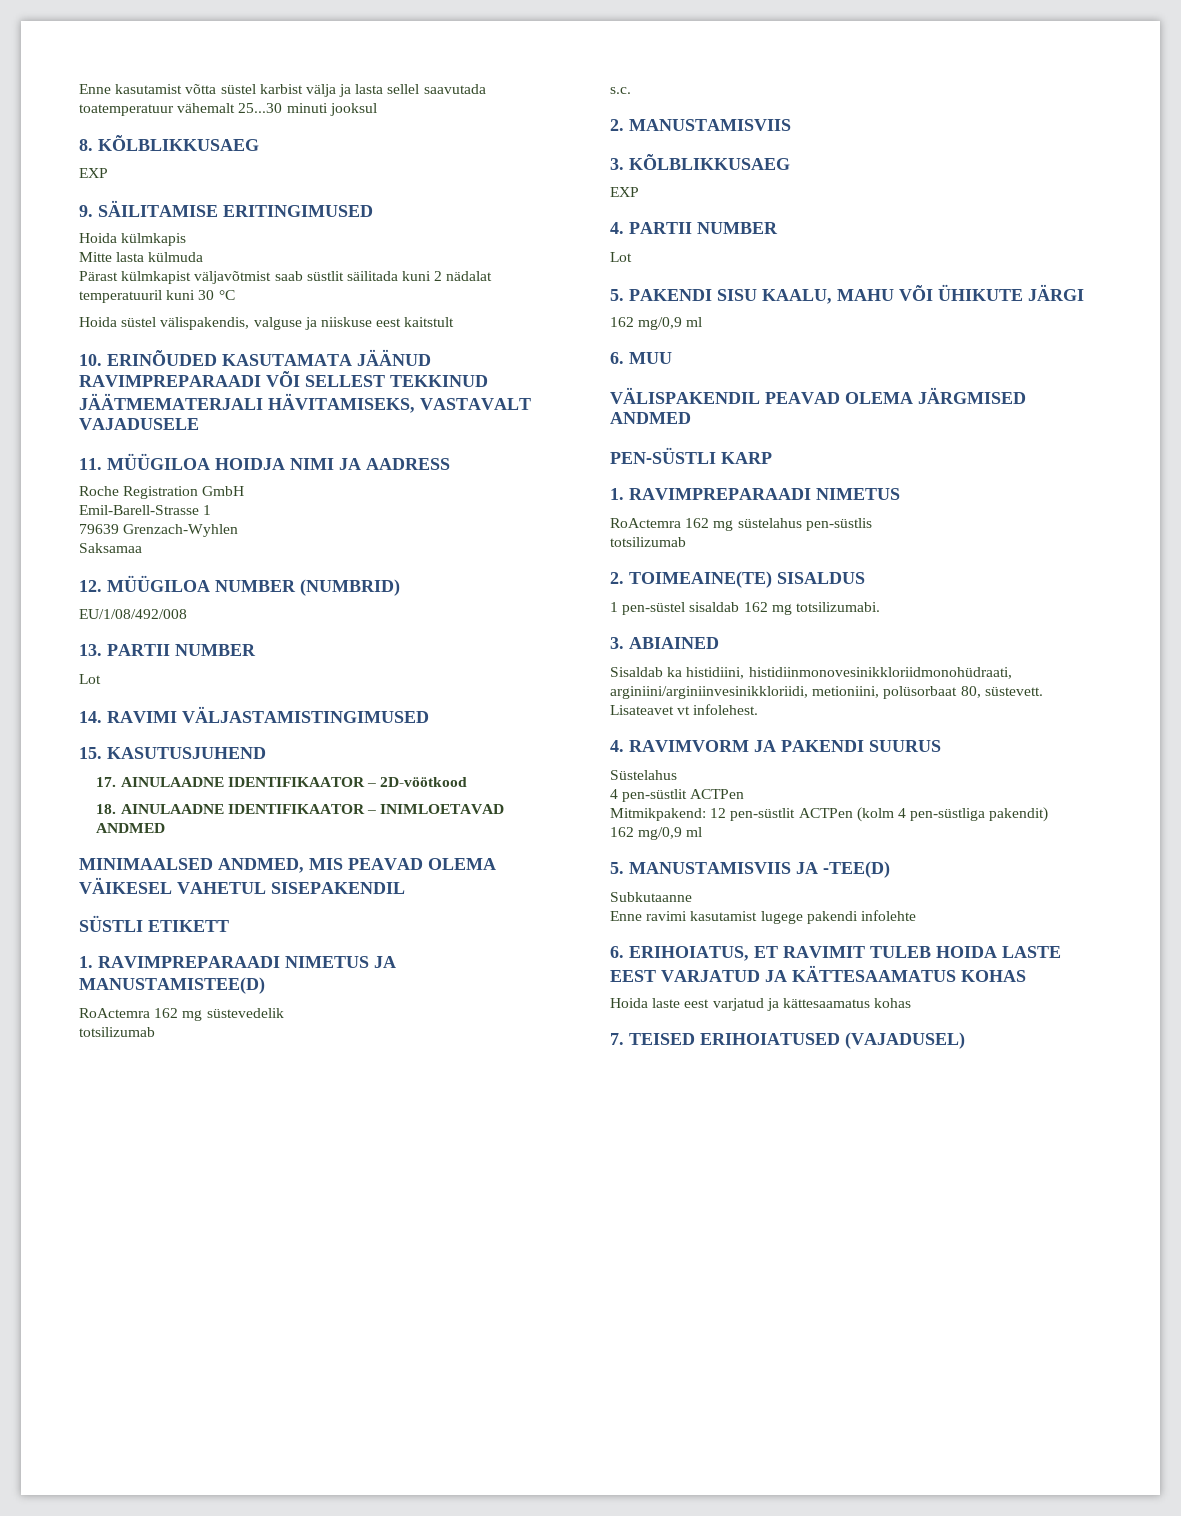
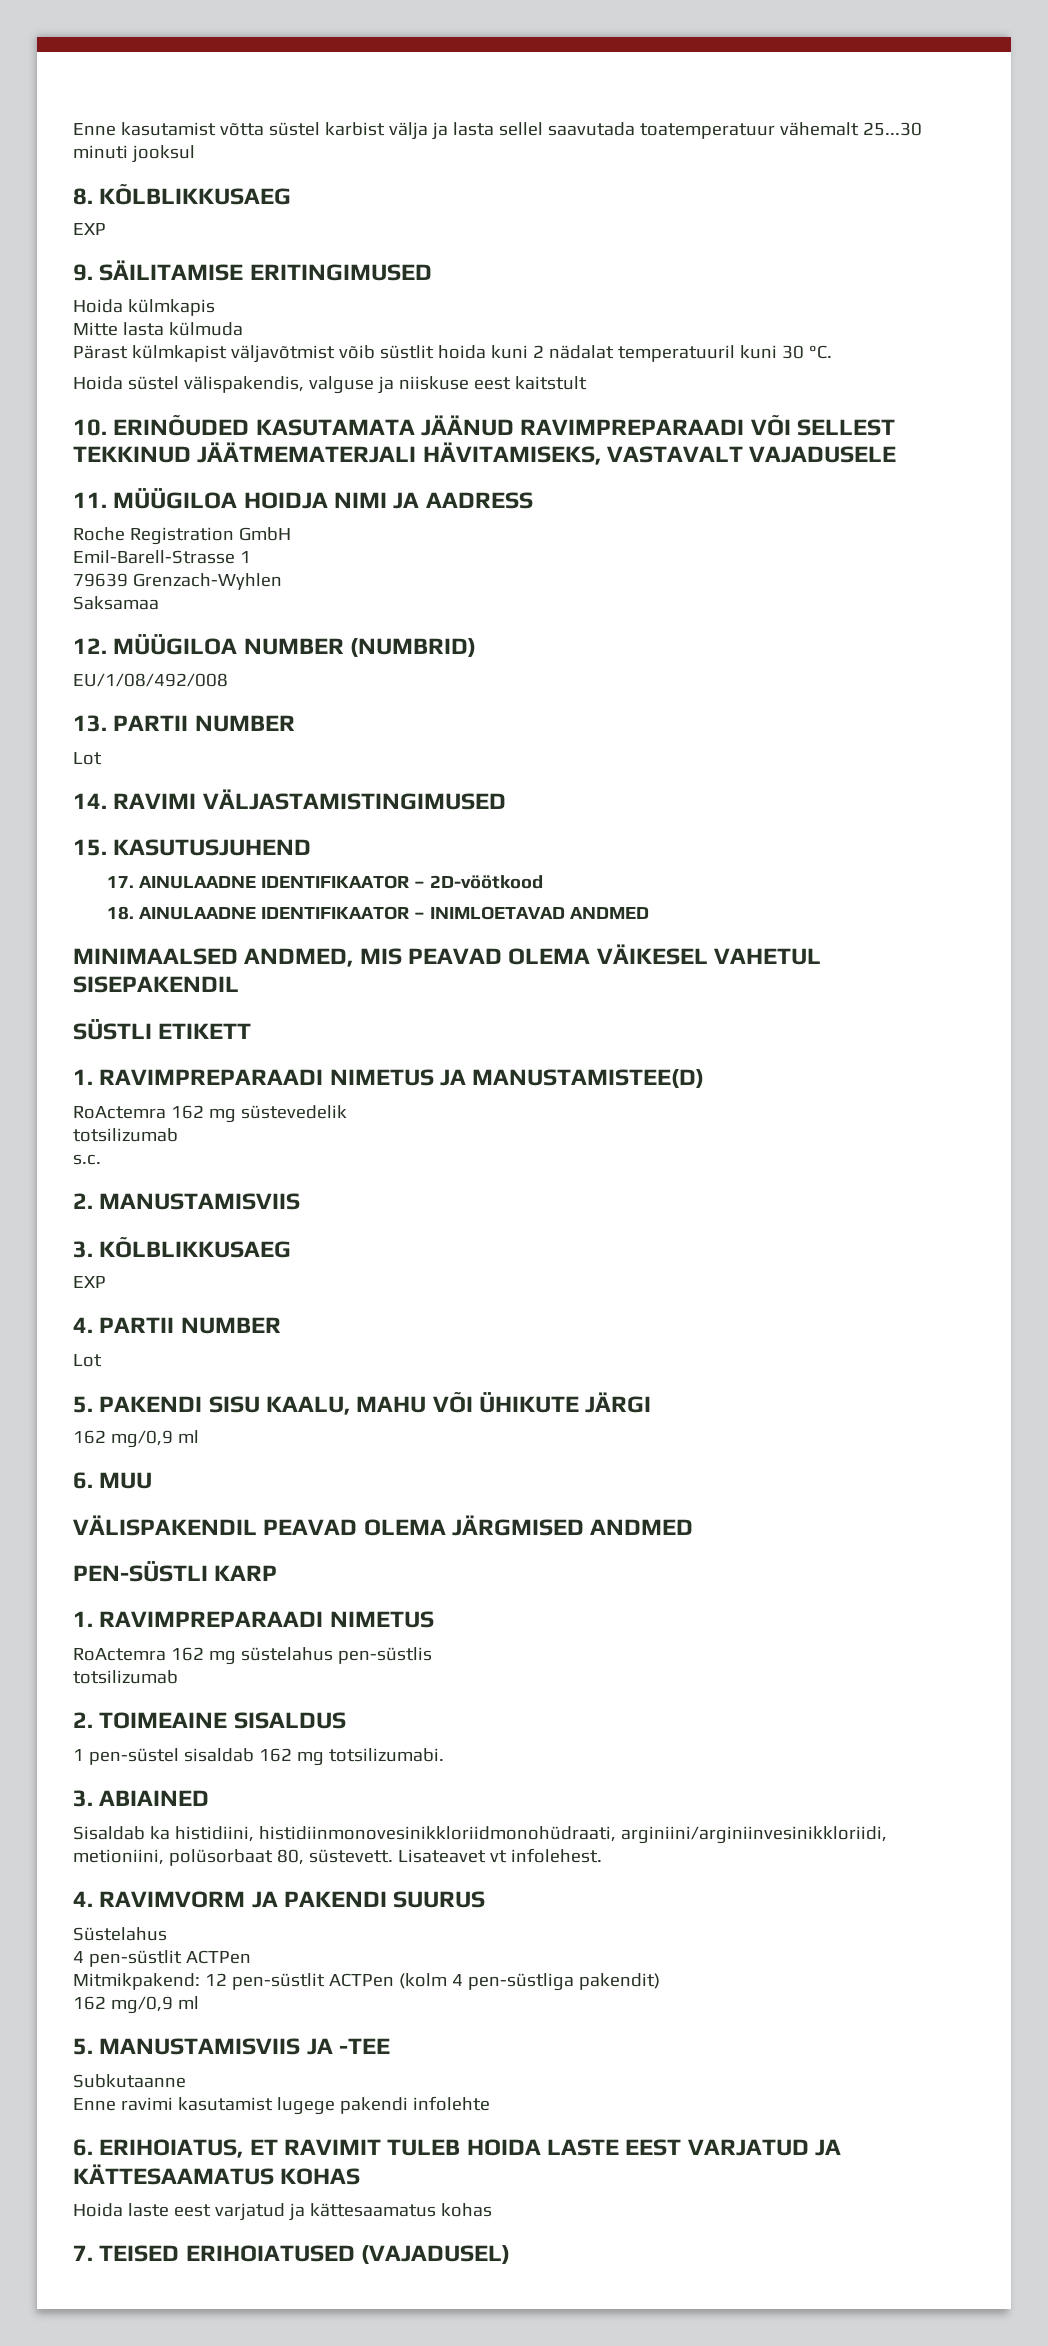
- Pärast külmkapist väljavõtmist saab süstlit säilitada kuni 2 nädalat temperatuuril kuni 30 °C
+ Pärast külmkapist väljavõtmist võib süstlit hoida kuni 2 nädalat temperatuuril kuni 30 °C.
- 2. TOIMEAINE(TE) SISALDUS
+ 2. TOIMEAINE SISALDUS
- 5. MANUSTAMISVIIS JA -TEE(D)
+ 5. MANUSTAMISVIIS JA -TEE

